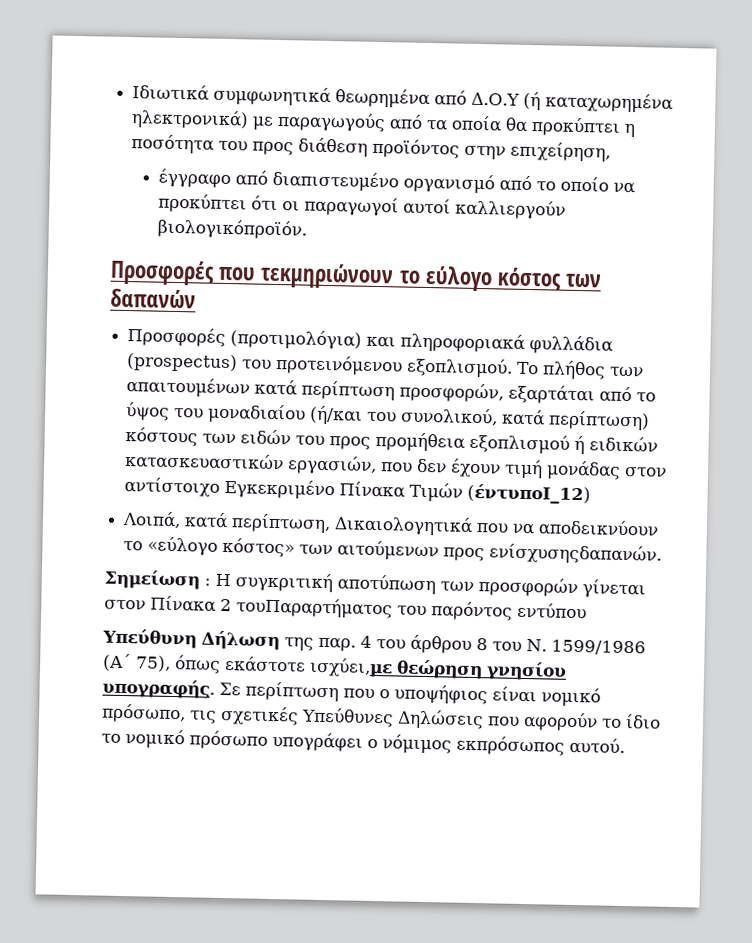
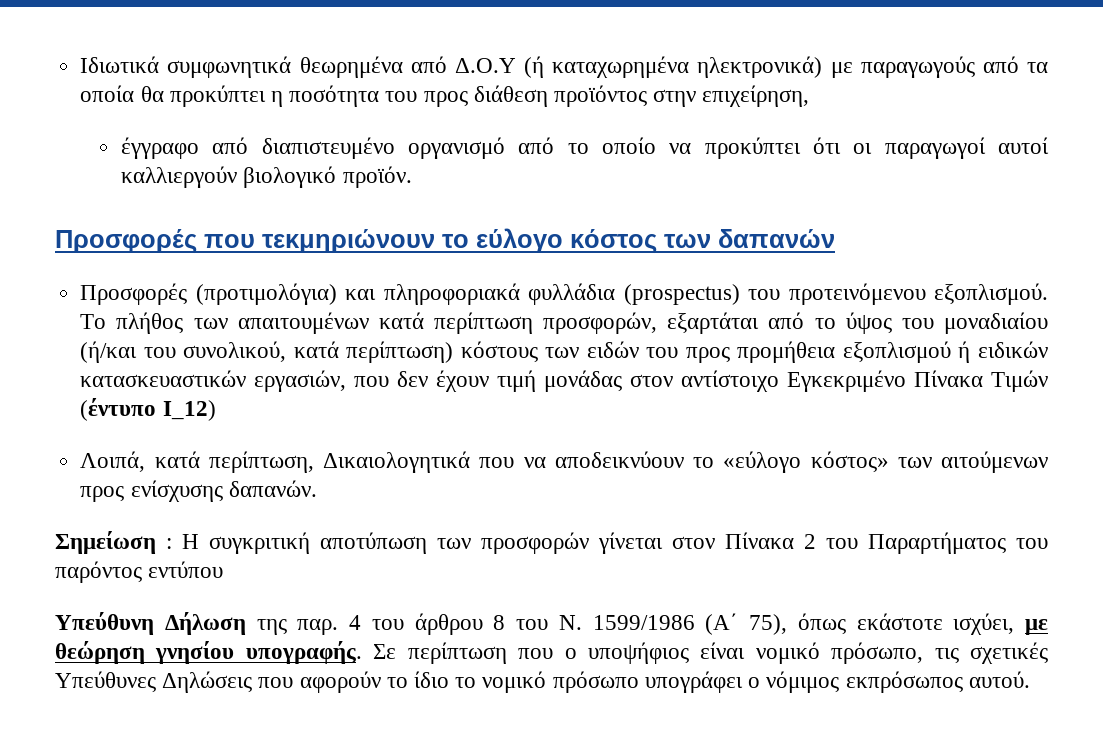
- έγγραφο από διαπιστευμένο οργανισμό από το οποίο να προκύπτει ότι οι παραγωγοί αυτοί καλλιεργούν βιολογικόπροϊόν.
+ έγγραφο από διαπιστευμένο οργανισμό από το οποίο να προκύπτει ότι οι παραγωγοί αυτοί καλλιεργούν βιολογικό προϊόν.
- Το πλήθος των απαιτουμένων κατά περίπτωση προσφορών, εξαρτάται από το ύψος του μοναδιαίου (ή/και του συνολικού, κατά περίπτωση) κόστους των ειδών του προς προμήθεια εξοπλισμού ή ειδικών κατασκευαστικών εργασιών, που δεν έχουν τιμή μονάδας στον αντίστοιχο Εγκεκριμένο Πίνακα Τιμών (έντυποΙ_12)
+ Το πλήθος των απαιτουμένων κατά περίπτωση προσφορών, εξαρτάται από το ύψος του μοναδιαίου (ή/και του συνολικού, κατά περίπτωση) κόστους των ειδών του προς προμήθεια εξοπλισμού ή ειδικών κατασκευαστικών εργασιών, που δεν έχουν τιμή μονάδας στον αντίστοιχο Εγκεκριμένο Πίνακα Τιμών (έντυπο Ι_12)
- Λοιπά, κατά περίπτωση, Δικαιολογητικά που να αποδεικνύουν το «εύλογο κόστος» των αιτούμενων προς ενίσχυσηςδαπανών.
+ Λοιπά, κατά περίπτωση, Δικαιολογητικά που να αποδεικνύουν το «εύλογο κόστος» των αιτούμενων προς ενίσχυσης δαπανών.
- Σημείωση : Η συγκριτική αποτύπωση των προσφορών γίνεται στον Πίνακα 2 τουΠαραρτήματος του παρόντος εντύπου
+ Σημείωση : Η συγκριτική αποτύπωση των προσφορών γίνεται στον Πίνακα 2 του Παραρτήματος του παρόντος εντύπου
- 4 του άρθρου 8 του Ν. 1599/1986 (Α΄ 75), όπως εκάστοτε ισχύει,με θεώρηση γνησίου υπογραφής.
+ 4 του άρθρου 8 του Ν. 1599/1986 (Α΄ 75), όπως εκάστοτε ισχύει, με θεώρηση γνησίου υπογραφής.

